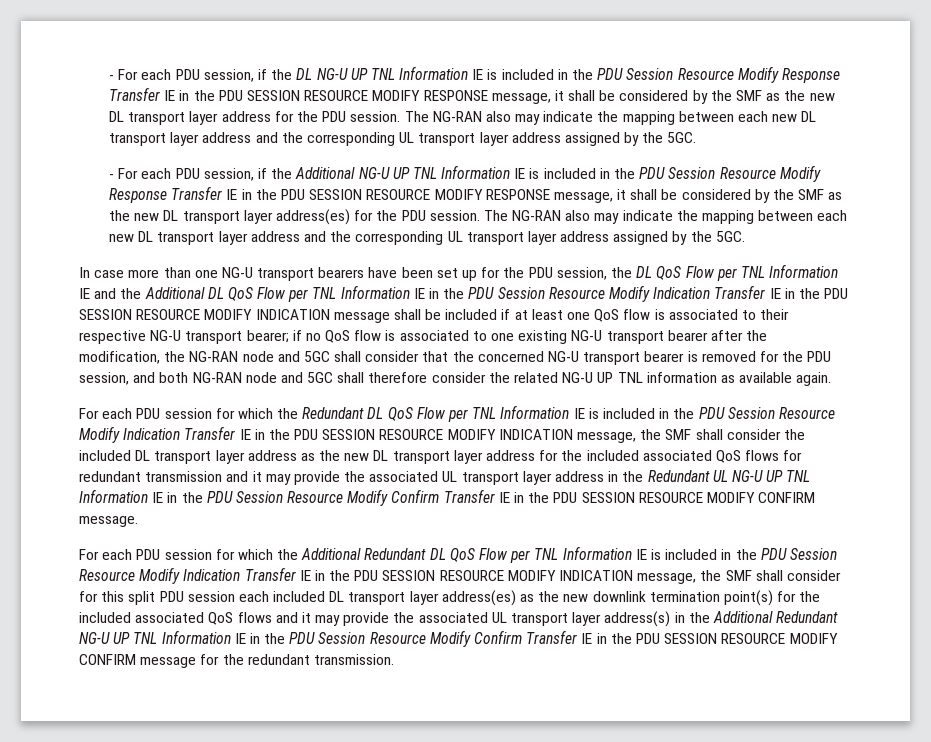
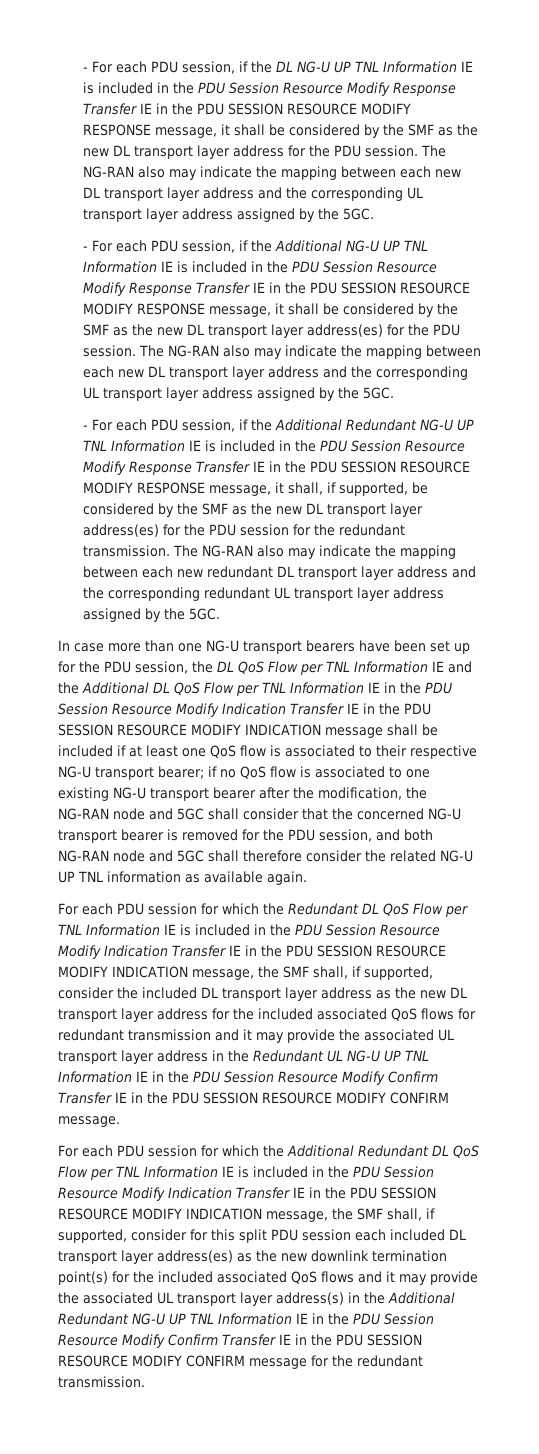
+ - For each PDU session, if the Additional Redundant NG-U UP TNL Information IE is included in the PDU Session Resource Modify Response Transfer IE in the PDU SESSION RESOURCE MODIFY RESPONSE message, it shall, if supported, be considered by the SMF as the new DL transport layer address(es) for the PDU session for the redundant transmission. The NG-RAN also may indicate the mapping between each new redundant DL transport layer address and the corresponding redundant UL transport layer address assigned by the 5GC.
- For each PDU session for which the Redundant DL QoS Flow per TNL Information IE is included in the PDU Session Resource Modify Indication Transfer IE in the PDU SESSION RESOURCE MODIFY INDICATION message, the SMF shall consider the included DL transport layer address as the new DL transport layer address for the included associated QoS flows for redundant transmission and it may provide the associated UL transport layer address in the Redundant UL NG-U UP TNL Information IE in the PDU Session Resource Modify Confirm Transfer IE in the PDU SESSION RESOURCE MODIFY CONFIRM message.
+ For each PDU session for which the Redundant DL QoS Flow per TNL Information IE is included in the PDU Session Resource Modify Indication Transfer IE in the PDU SESSION RESOURCE MODIFY INDICATION message, the SMF shall, if supported, consider the included DL transport layer address as the new DL transport layer address for the included associated QoS flows for redundant transmission and it may provide the associated UL transport layer address in the Redundant UL NG-U UP TNL Information IE in the PDU Session Resource Modify Confirm Transfer IE in the PDU SESSION RESOURCE MODIFY CONFIRM message.
- For each PDU session for which the Additional Redundant DL QoS Flow per TNL Information IE is included in the PDU Session Resource Modify Indication Transfer IE in the PDU SESSION RESOURCE MODIFY INDICATION message, the SMF shall consider for this split PDU session each included DL transport layer address(es) as the new downlink termination point(s) for the included associated QoS flows and it may provide the associated UL transport layer address(s) in the Additional Redundant NG-U UP TNL Information IE in the PDU Session Resource Modify Confirm Transfer IE in the PDU SESSION RESOURCE MODIFY CONFIRM message for the redundant transmission.
+ For each PDU session for which the Additional Redundant DL QoS Flow per TNL Information IE is included in the PDU Session Resource Modify Indication Transfer IE in the PDU SESSION RESOURCE MODIFY INDICATION message, the SMF shall, if supported, consider for this split PDU session each included DL transport layer address(es) as the new downlink termination point(s) for the included associated QoS flows and it may provide the associated UL transport layer address(s) in the Additional Redundant NG-U UP TNL Information IE in the PDU Session Resource Modify Confirm Transfer IE in the PDU SESSION RESOURCE MODIFY CONFIRM message for the redundant transmission.

